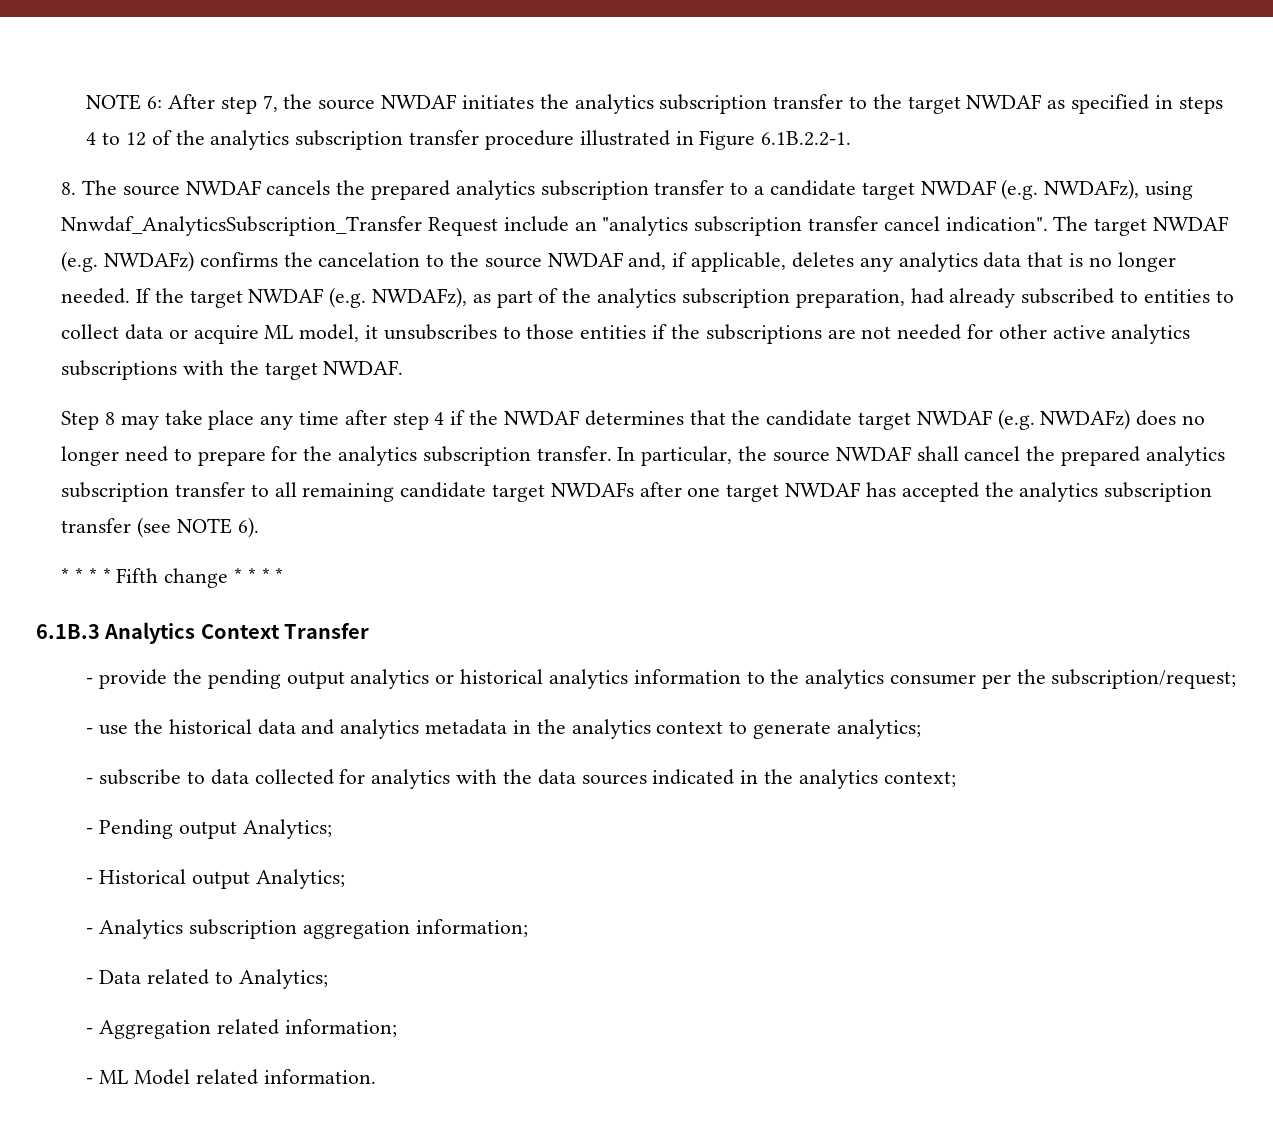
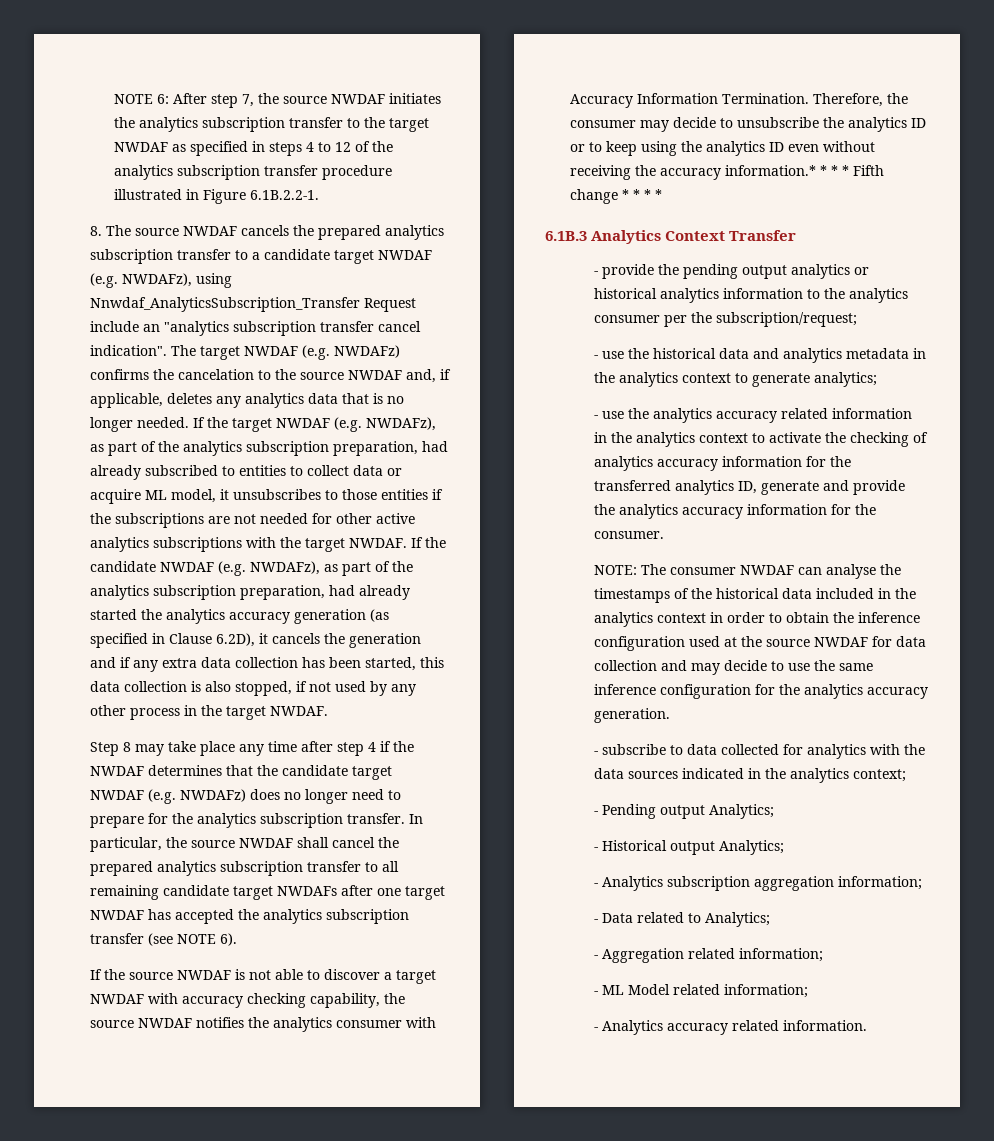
+ If the candidate NWDAF (e.g. NWDAFz), as part of the analytics subscription preparation, had already started the analytics accuracy generation (as specified in Clause 6.2D), it cancels the generation and if any extra data collection has been started, this data collection is also stopped, if not used by any other process in the target NWDAF.
- * * * * Fifth change * * * *
+ If the source NWDAF is not able to discover a target NWDAF with accuracy checking capability, the source NWDAF notifies the analytics consumer with Accuracy Information Termination. Therefore, the consumer may decide to unsubscribe the analytics ID or to keep using the analytics ID even without receiving the accuracy information.* * * * Fifth change * * * *
+ - use the analytics accuracy related information in the analytics context to activate the checking of analytics accuracy information for the transferred analytics ID, generate and provide the analytics accuracy information for the consumer.
+ NOTE: The consumer NWDAF can analyse the timestamps of the historical data included in the analytics context in order to obtain the inference configuration used at the source NWDAF for data collection and may decide to use the same inference configuration for the analytics accuracy generation.
- - ML Model related information.
+ - ML Model related information;
+ - Analytics accuracy related information.

